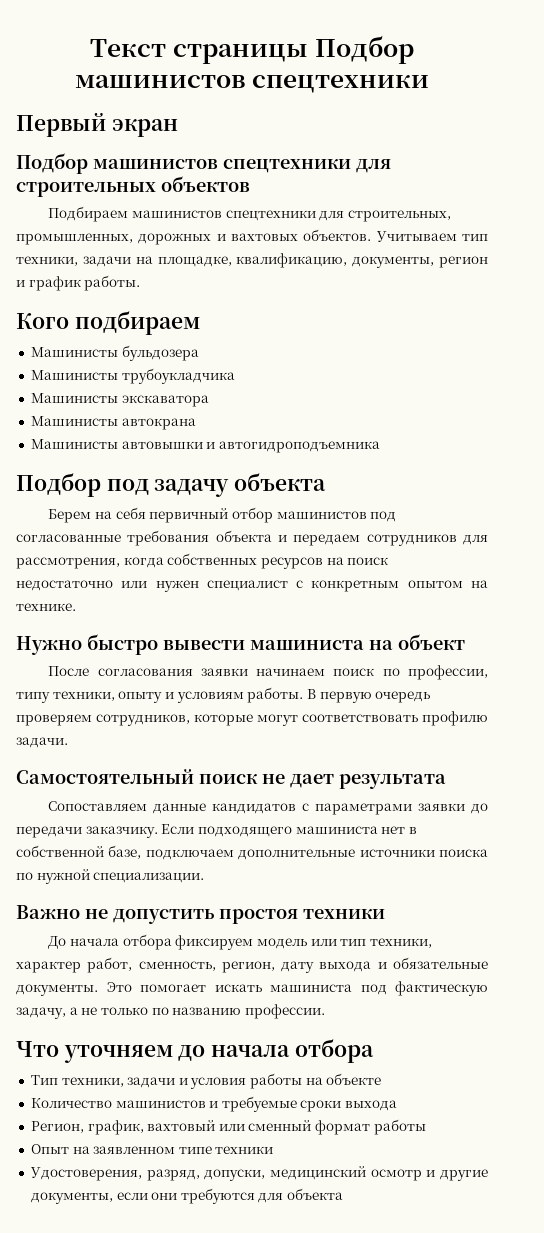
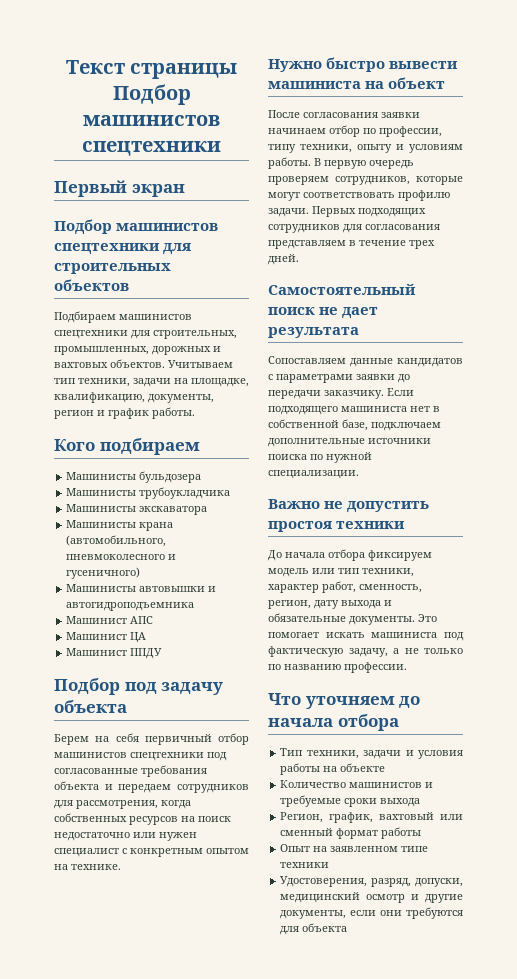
- Машинисты автокрана
+ Машинисты крана (автомобильного, пневмоколесного и гусеничного)
+ Машинист АПС
+ Машинист ЦА
+ Машинист ППДУ
- Берем на себя первичный отбор машинистов под согласованные требования объекта и передаем сотрудников для рассмотрения, когда собственных ресурсов на поиск недостаточно или нужен специалист с конкретным опытом на технике.
+ Берем на себя первичный отбор машинистов спецтехники под согласованные требования объекта и передаем сотрудников для рассмотрения, когда собственных ресурсов на поиск недостаточно или нужен специалист с конкретным опытом на технике.
- После согласования заявки начинаем поиск по профессии, типу техники, опыту и условиям работы.
+ После согласования заявки начинаем отбор по профессии, типу техники, опыту и условиям работы.
+ Первых подходящих сотрудников для согласования представляем в течение трех дней.

